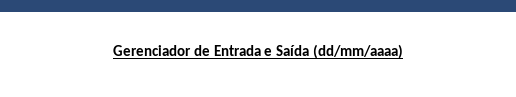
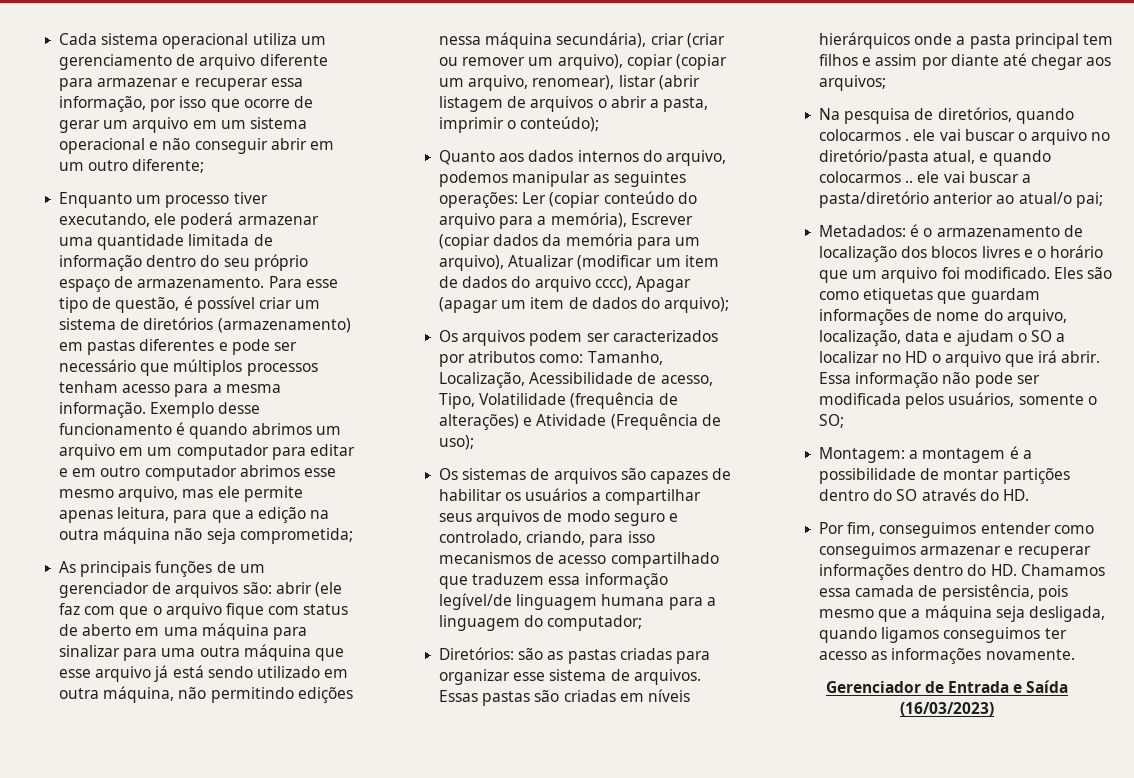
+ Cada sistema operacional utiliza um gerenciamento de arquivo diferente para armazenar e recuperar essa informação, por isso que ocorre de gerar um arquivo em um sistema operacional e não conseguir abrir em um outro diferente;
+ Enquanto um processo tiver executando, ele poderá armazenar uma quantidade limitada de informação dentro do seu próprio espaço de armazenamento. Para esse tipo de questão, é possível criar um sistema de diretórios (armazenamento) em pastas diferentes e pode ser necessário que múltiplos processos tenham acesso para a mesma informação. Exemplo desse funcionamento é quando abrimos um arquivo em um computador para editar e em outro computador abrimos esse mesmo arquivo, mas ele permite apenas leitura, para que a edição na outra máquina não seja comprometida;
+ As principais funções de um gerenciador de arquivos são: abrir (ele faz com que o arquivo fique com status de aberto em uma máquina para sinalizar para uma outra máquina que esse arquivo já está sendo utilizado em outra máquina, não permitindo edições nessa máquina secundária), criar (criar ou remover um arquivo), copiar (copiar um arquivo, renomear), listar (abrir listagem de arquivos o abrir a pasta, imprimir o conteúdo);
+ Quanto aos dados internos do arquivo, podemos manipular as seguintes operações: Ler (copiar conteúdo do arquivo para a memória), Escrever (copiar dados da memória para um arquivo), Atualizar (modificar um item de dados do arquivo cccc), Apagar (apagar um item de dados do arquivo);
+ Os arquivos podem ser caracterizados por atributos como: Tamanho, Localização, Acessibilidade de acesso, Tipo, Volatilidade (frequência de alterações) e Atividade (Frequência de uso);
+ Os sistemas de arquivos são capazes de habilitar os usuários a compartilhar seus arquivos de modo seguro e controlado, criando, para isso mecanismos de acesso compartilhado que traduzem essa informação legível/de linguagem humana para a linguagem do computador;
+ Diretórios: são as pastas criadas para organizar esse sistema de arquivos. Essas pastas são criadas em níveis hierárquicos onde a pasta principal tem filhos e assim por diante até chegar aos arquivos;
+ Na pesquisa de diretórios, quando colocarmos . ele vai buscar o arquivo no diretório/pasta atual, e quando colocarmos .. ele vai buscar a pasta/diretório anterior ao atual/o pai;
+ Metadados: é o armazenamento de localização dos blocos livres e o horário que um arquivo foi modificado. Eles são como etiquetas que guardam informações de nome do arquivo, localização, data e ajudam o SO a localizar no HD o arquivo que irá abrir. Essa informação não pode ser modificada pelos usuários, somente o SO;
+ Montagem: a montagem é a possibilidade de montar partições dentro do SO através do HD.
+ Por fim, conseguimos entender como conseguimos armazenar e recuperar informações dentro do HD. Chamamos essa camada de persistência, pois mesmo que a máquina seja desligada, quando ligamos conseguimos ter acesso as informações novamente.
- Gerenciador de Entrada e Saída (dd/mm/aaaa)
+ Gerenciador de Entrada e Saída (16/03/2023)

